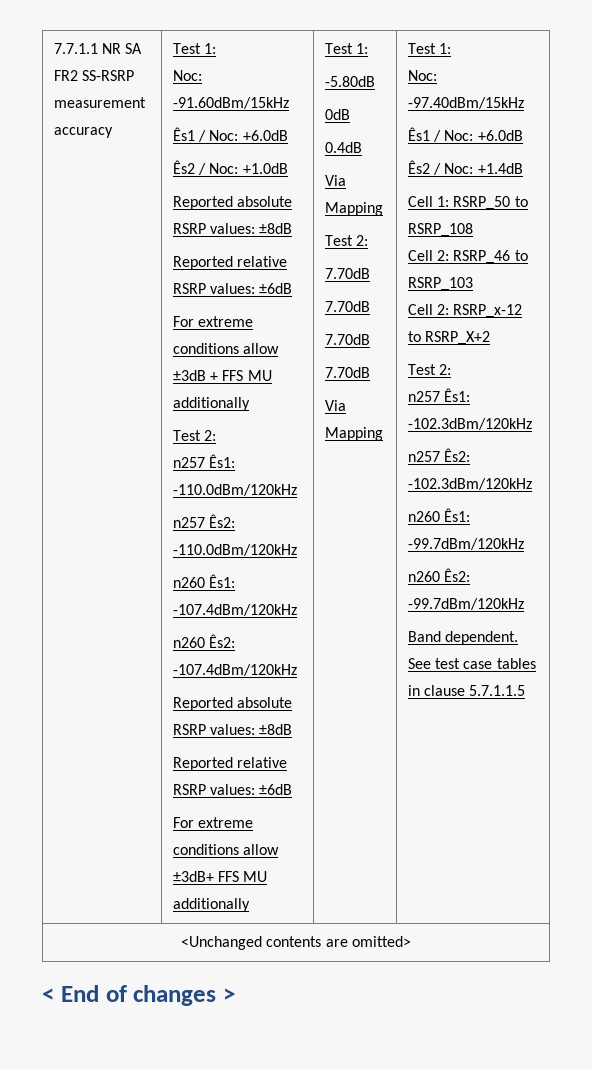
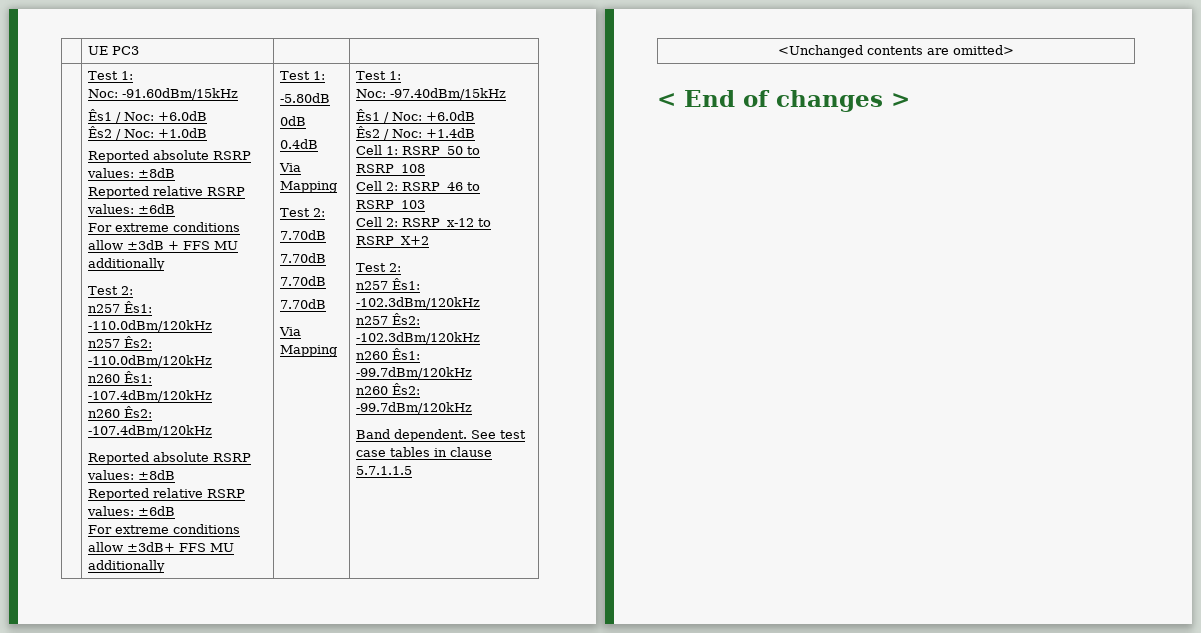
- 7.7.1.1 NR SA FR2 SS-RSRP measurement accuracy
+ UE PC3

